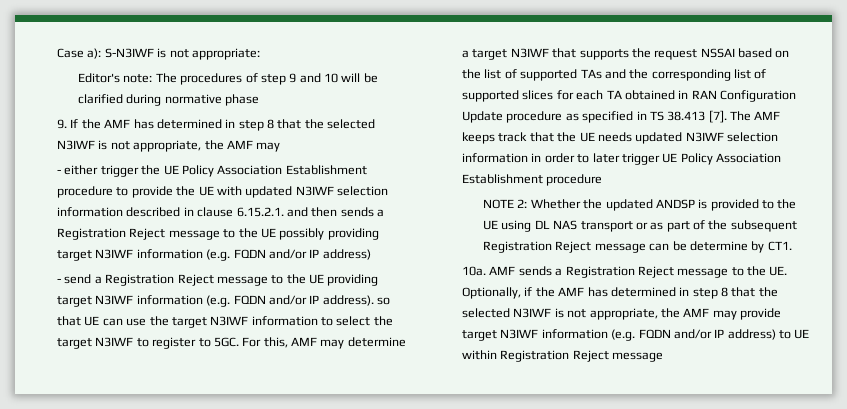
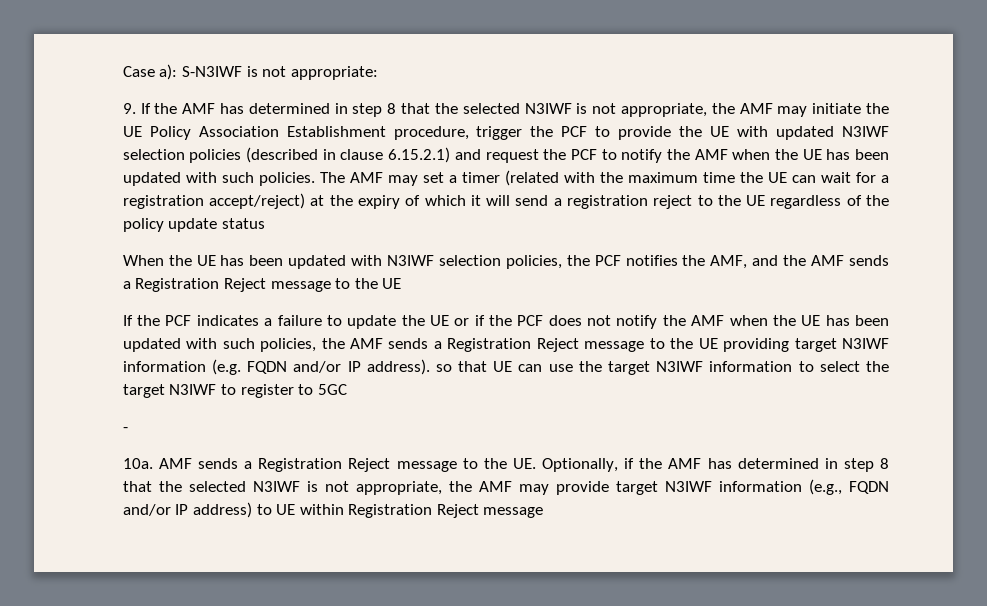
- Editor's note: The procedures of step 9 and 10 will be clarified during normative phase
- 9. If the AMF has determined in step 8 that the selected N3IWF is not appropriate, the AMF may
- - either trigger the UE Policy Association Establishment procedure to provide the UE with updated N3IWF selection information described in clause 6.15.2.1. and then sends a Registration Reject message to the UE possibly providing target N3IWF information (e.g. FQDN and/or IP address)
- - send a Registration Reject message to the UE providing target N3IWF information (e.g. FQDN and/or IP address). so that UE can use the target N3IWF information to select the target N3IWF to register to 5GC. For this, AMF may determine a target N3IWF that supports the request NSSAI based on the list of supported TAs and the corresponding list of supported slices for each TA obtained in RAN Configuration Update procedure as specified in TS 38.413 [7]. The AMF keeps track that the UE needs updated N3IWF selection information in order to later trigger UE Policy Association Establishment procedure
- NOTE 2: Whether the updated ANDSP is provided to the UE using DL NAS transport or as part of the subsequent Registration Reject message can be determine by CT1.
+ 9. If the AMF has determined in step 8 that the selected N3IWF is not appropriate, the AMF may initiate the UE Policy Association Establishment procedure, trigger the PCF to provide the UE with updated N3IWF selection policies (described in clause 6.15.2.1) and request the PCF to notify the AMF when the UE has been updated with such policies. The AMF may set a timer (related with the maximum time the UE can wait for a registration accept/reject) at the expiry of which it will send a registration reject to the UE regardless of the policy update status
+ When the UE has been updated with N3IWF selection policies, the PCF notifies the AMF, and the AMF sends a Registration Reject message to the UE
+ If the PCF indicates a failure to update the UE or if the PCF does not notify the AMF when the UE has been updated with such policies, the AMF sends a Registration Reject message to the UE providing target N3IWF information (e.g. FQDN and/or IP address). so that UE can use the target N3IWF information to select the target N3IWF to register to 5GC
+ -
- AMF sends a Registration Reject message to the UE. Optionally, if the AMF has determined in step 8 that the selected N3IWF is not appropriate, the AMF may provide target N3IWF information (e.g. FQDN and/or IP address) to UE within Registration Reject message
+ AMF sends a Registration Reject message to the UE. Optionally, if the AMF has determined in step 8 that the selected N3IWF is not appropriate, the AMF may provide target N3IWF information (e.g., FQDN and/or IP address) to UE within Registration Reject message

